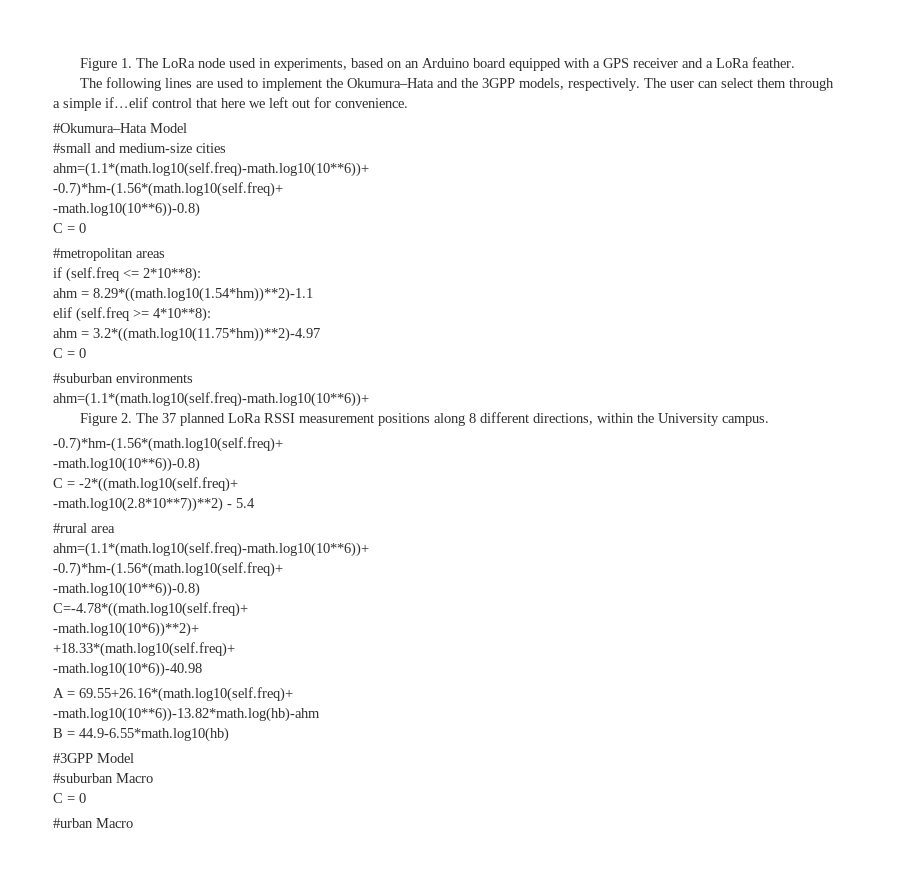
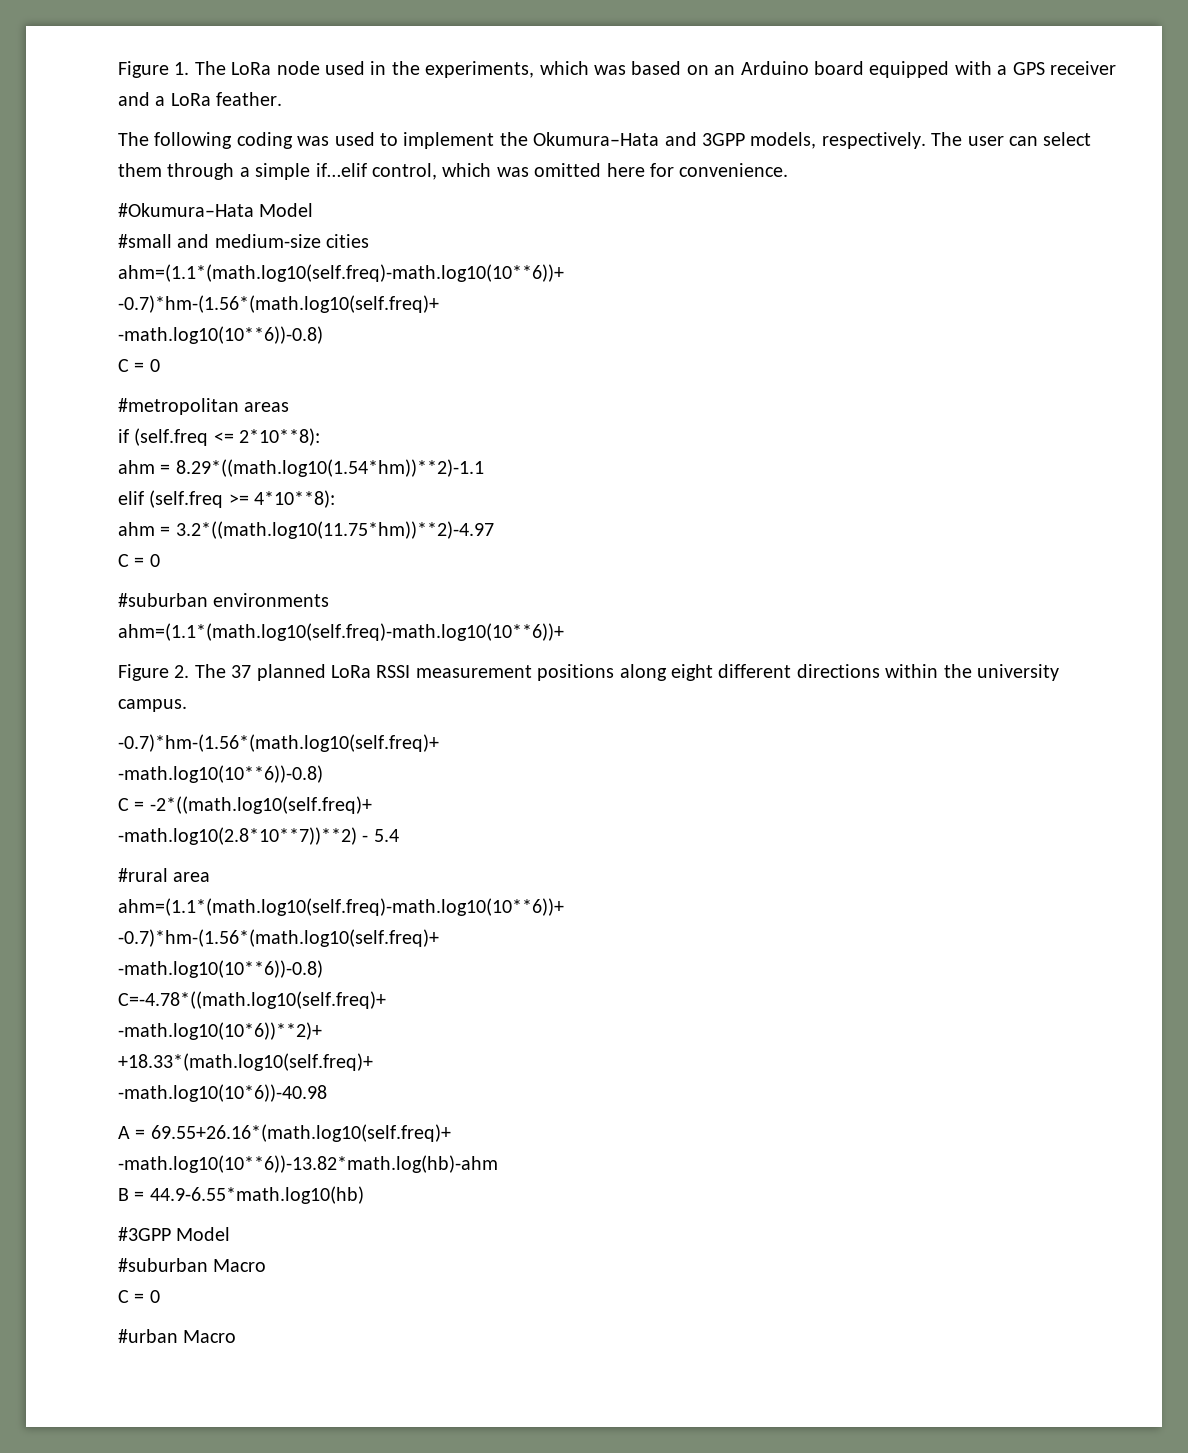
- Figure 1. The LoRa node used in experiments, based on an Arduino board equipped with a GPS receiver and a LoRa feather.
+ Figure 1. The LoRa node used in the experiments, which was based on an Arduino board equipped with a GPS receiver and a LoRa feather.
- The following lines are used to implement the Okumura–Hata and the 3GPP models, respectively.
+ The following coding was used to implement the Okumura–Hata and 3GPP models, respectively.
- The user can select them through a simple if…elif control that here we left out for convenience.
+ The user can select them through a simple if…elif control, which was omitted here for convenience.
- Figure 2. The 37 planned LoRa RSSI measurement positions along 8 different directions, within the University campus.
+ Figure 2. The 37 planned LoRa RSSI measurement positions along eight different directions within the university campus.

